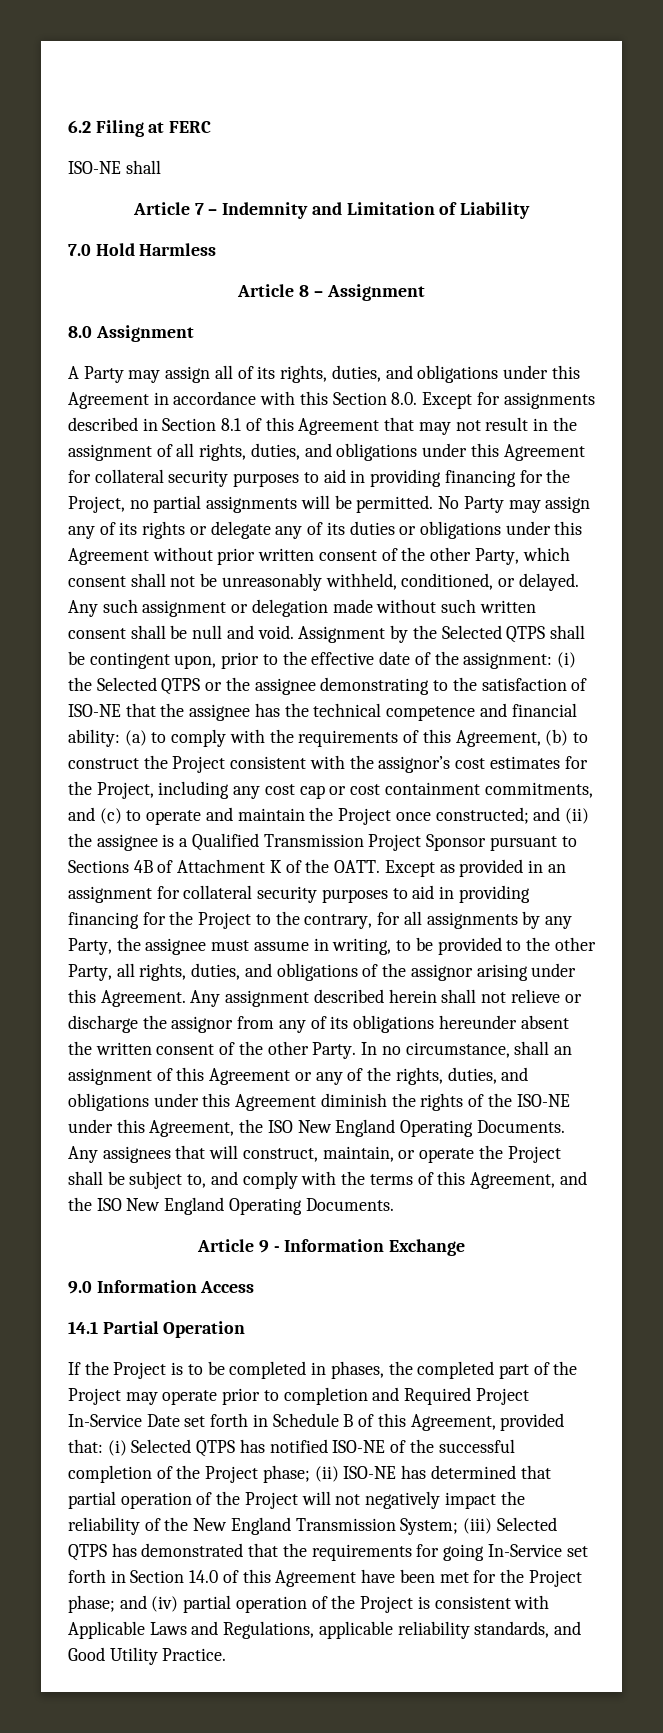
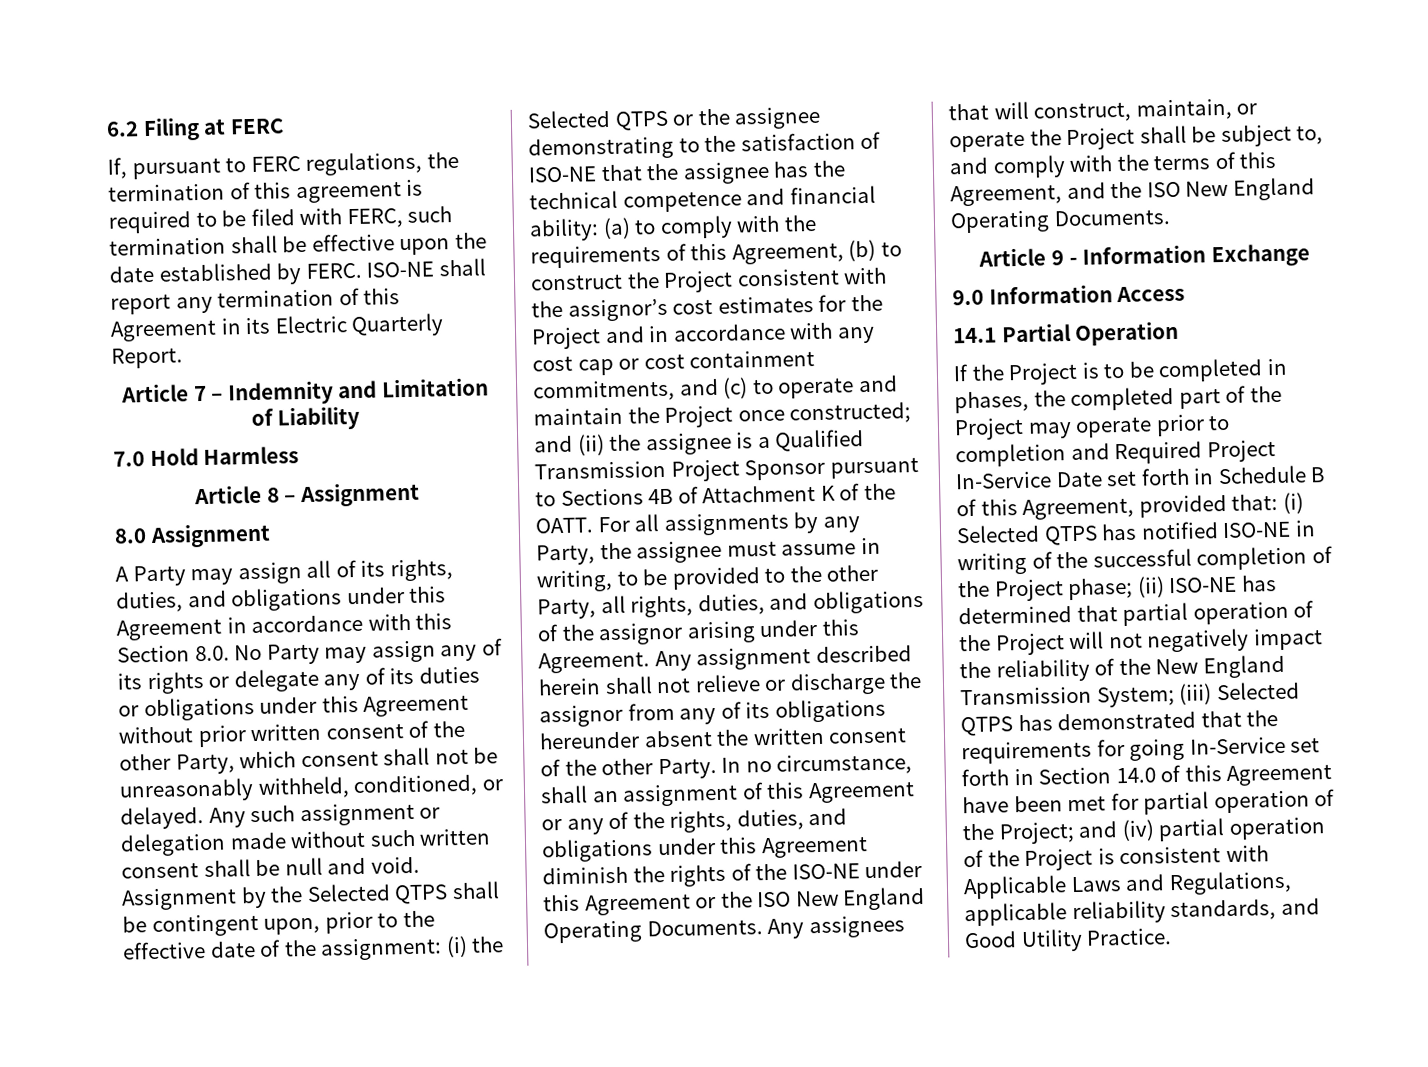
- ISO-NE shall
+ If, pursuant to FERC regulations, the termination of this agreement is required to be filed with FERC, such termination shall be effective upon the date established by FERC. ISO-NE shall report any termination of this Agreement in its Electric Quarterly Report.
- A Party may assign all of its rights, duties, and obligations under this Agreement in accordance with this Section 8.0. Except for assignments described in Section 8.1 of this Agreement that may not result in the assignment of all rights, duties, and obligations under this Agreement for collateral security purposes to aid in providing financing for the Project, no partial assignments will be permitted. No Party may assign any of its rights or delegate any of its duties or obligations under this Agreement without prior written consent of the other Party, which consent shall not be unreasonably withheld, conditioned, or delayed.
+ A Party may assign all of its rights, duties, and obligations under this Agreement in accordance with this Section 8.0. No Party may assign any of its rights or delegate any of its duties or obligations under this Agreement without prior written consent of the other Party, which consent shall not be unreasonably withheld, conditioned, or delayed.
- (a) to comply with the requirements of this Agreement, (b) to construct the Project consistent with the assignor’s cost estimates for the Project, including any cost cap or cost containment commitments, and (c) to operate and maintain the Project once constructed;
+ (a) to comply with the requirements of this Agreement, (b) to construct the Project consistent with the assignor’s cost estimates for the Project and in accordance with any cost cap or cost containment commitments, and (c) to operate and maintain the Project once constructed;
- Except as provided in an assignment for collateral security purposes to aid in providing financing for the Project to the contrary, for all assignments by any Party, the assignee must assume in writing, to be provided to the other Party, all rights, duties, and obligations of the assignor arising under this Agreement.
+ For all assignments by any Party, the assignee must assume in writing, to be provided to the other Party, all rights, duties, and obligations of the assignor arising under this Agreement.
- In no circumstance, shall an assignment of this Agreement or any of the rights, duties, and obligations under this Agreement diminish the rights of the ISO-NE under this Agreement, the ISO New England Operating Documents.
+ In no circumstance, shall an assignment of this Agreement or any of the rights, duties, and obligations under this Agreement diminish the rights of the ISO-NE under this Agreement or the ISO New England Operating Documents.
- (i) Selected QTPS has notified ISO-NE of the successful completion of the Project phase;
+ (i) Selected QTPS has notified ISO-NE in writing of the successful completion of the Project phase;
- (iii) Selected QTPS has demonstrated that the requirements for going In-Service set forth in Section 14.0 of this Agreement have been met for the Project phase;
+ (iii) Selected QTPS has demonstrated that the requirements for going In-Service set forth in Section 14.0 of this Agreement have been met for partial operation of the Project;

